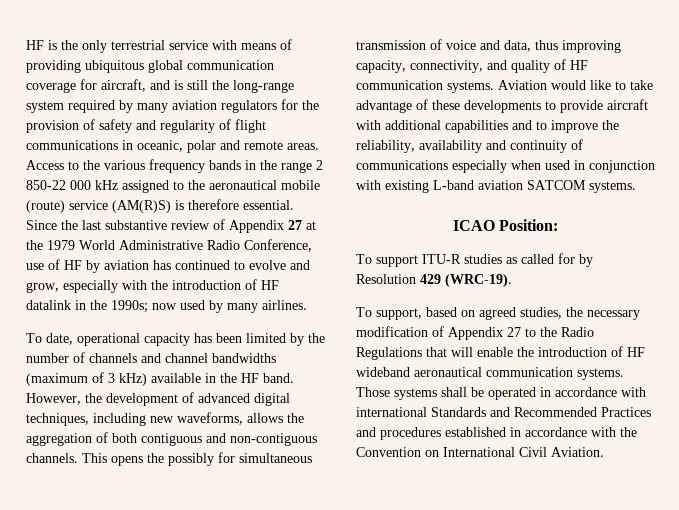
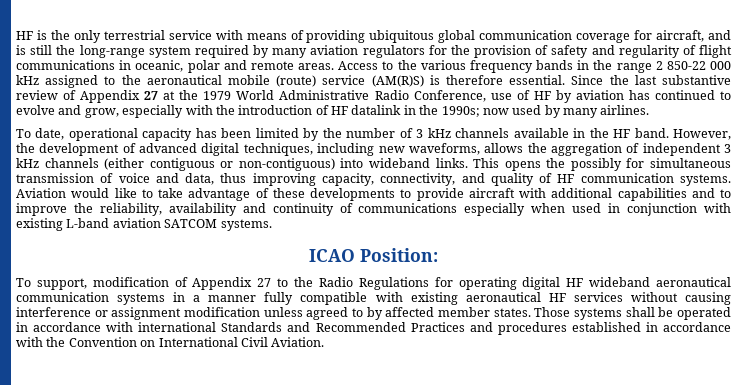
- To date, operational capacity has been limited by the number of channels and channel bandwidths (maximum of 3 kHz) available in the HF band.
+ To date, operational capacity has been limited by the number of 3 kHz channels available in the HF band.
- However, the development of advanced digital techniques, including new waveforms, allows the aggregation of both contiguous and non-contiguous channels.
+ However, the development of advanced digital techniques, including new waveforms, allows the aggregation of independent 3 kHz channels (either contiguous or non-contiguous) into wideband links.
- To support ITU-R studies as called for by Resolution 429 (WRC-19).
- To support, based on agreed studies, the necessary modification of Appendix 27 to the Radio Regulations that will enable the introduction of HF wideband aeronautical communication systems.
+ To support, modification of Appendix 27 to the Radio Regulations for operating digital HF wideband aeronautical communication systems in a manner fully compatible with existing aeronautical HF services without causing interference or assignment modification unless agreed to by affected member states.

